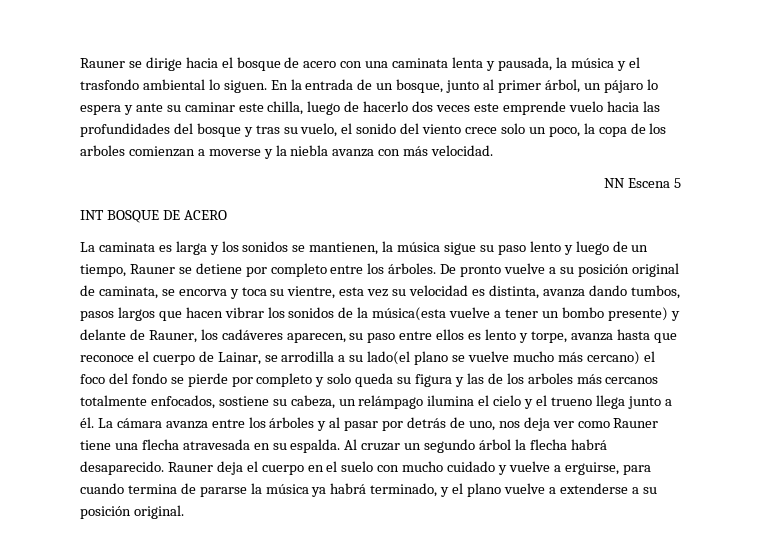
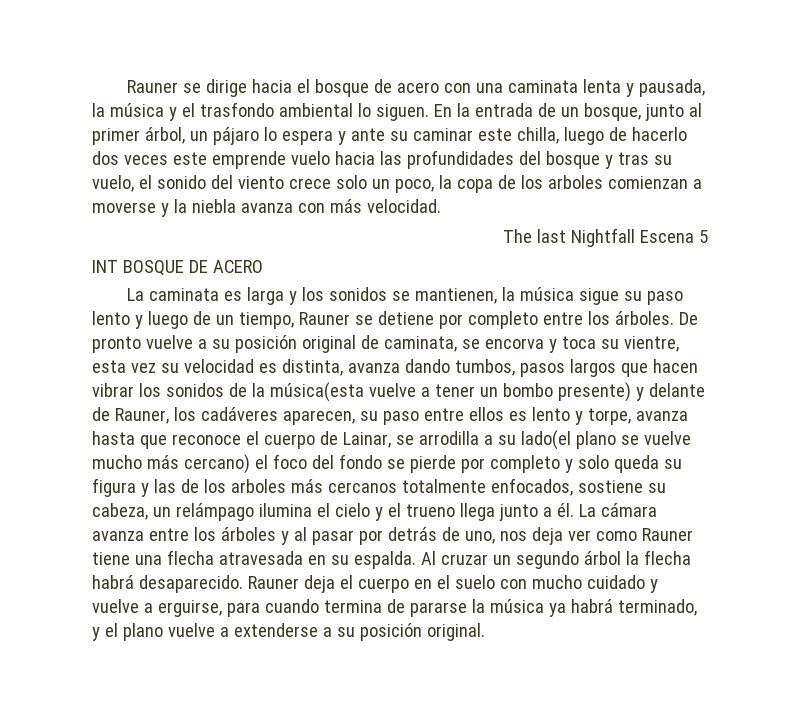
- NN Escena 5
+ The last Nightfall Escena 5

